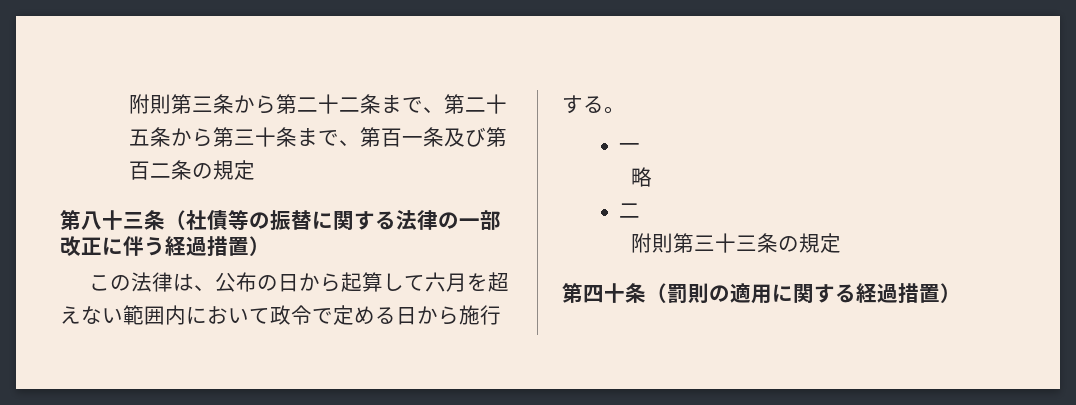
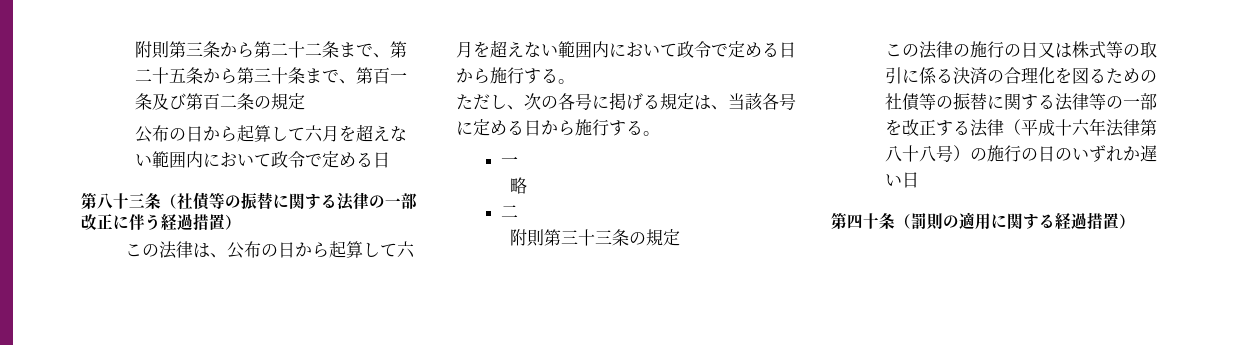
  附則第三条から第二十二条まで、第二十五条から第三十条まで、第百一条及び第百二条の規定
+ 公布の日から起算して六月を超えない範囲内において政令で定める日
+ ただし、次の各号に掲げる規定は、当該各号に定める日から施行する。
+ この法律の施行の日又は株式等の取引に係る決済の合理化を図るための社債等の振替に関する法律等の一部を改正する法律（平成十六年法律第八十八号）の施行の日のいずれか遅い日

